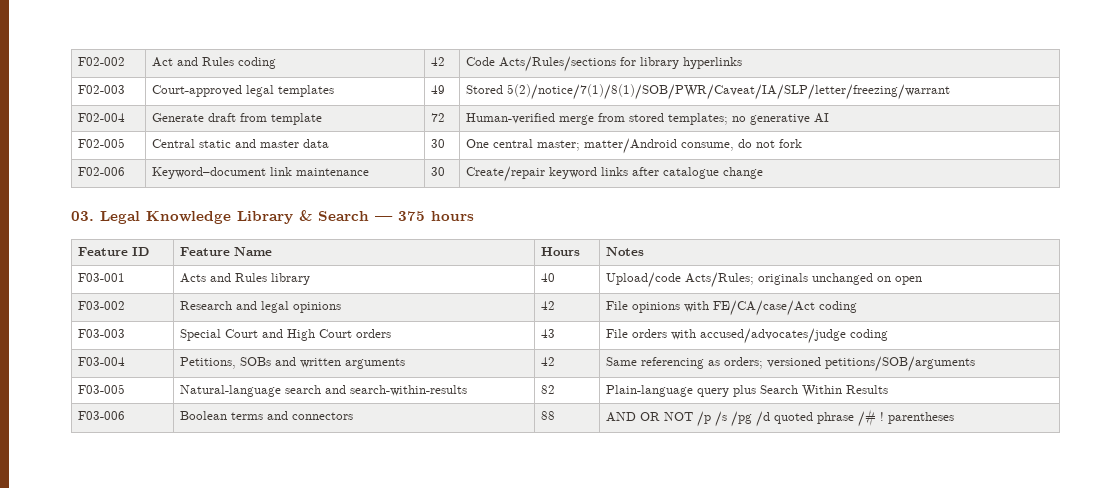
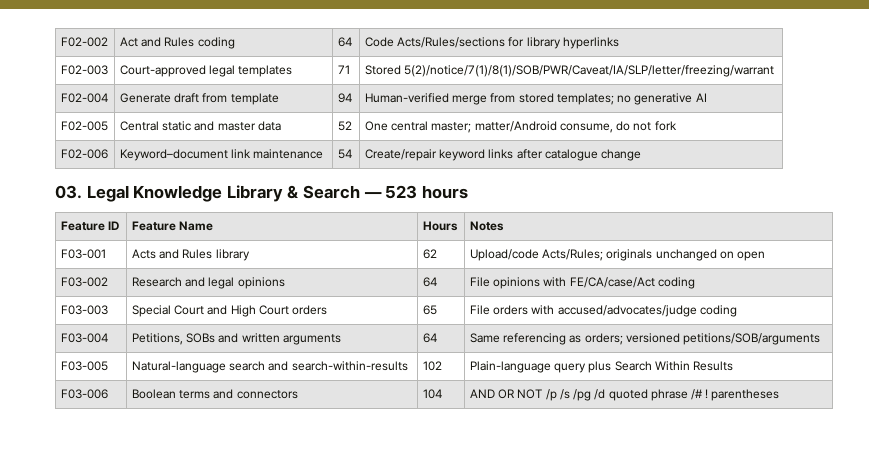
- F02-002 | Act and Rules coding | 42 | Code Acts/Rules/sections for library hyperlinks
+ F02-002 | Act and Rules coding | 64 | Code Acts/Rules/sections for library hyperlinks
- F02-003 | Court-approved legal templates | 49 | Stored 5(2)/notice/7(1)/8(1)/SOB/PWR/Caveat/IA/SLP/letter/freezing/warrant
+ F02-003 | Court-approved legal templates | 71 | Stored 5(2)/notice/7(1)/8(1)/SOB/PWR/Caveat/IA/SLP/letter/freezing/warrant
- F02-004 | Generate draft from template | 72 | Human-verified merge from stored templates; no generative AI
+ F02-004 | Generate draft from template | 94 | Human-verified merge from stored templates; no generative AI
- F02-005 | Central static and master data | 30 | One central master; matter/Android consume, do not fork
+ F02-005 | Central static and master data | 52 | One central master; matter/Android consume, do not fork
- F02-006 | Keyword–document link maintenance | 30 | Create/repair keyword links after catalogue change
+ F02-006 | Keyword–document link maintenance | 54 | Create/repair keyword links after catalogue change
- 03. Legal Knowledge Library & Search — 375 hours
+ 03. Legal Knowledge Library & Search — 523 hours
- F03-001 | Acts and Rules library | 40 | Upload/code Acts/Rules; originals unchanged on open
+ F03-001 | Acts and Rules library | 62 | Upload/code Acts/Rules; originals unchanged on open
- F03-002 | Research and legal opinions | 42 | File opinions with FE/CA/case/Act coding
+ F03-002 | Research and legal opinions | 64 | File opinions with FE/CA/case/Act coding
- F03-003 | Special Court and High Court orders | 43 | File orders with accused/advocates/judge coding
+ F03-003 | Special Court and High Court orders | 65 | File orders with accused/advocates/judge coding
- F03-004 | Petitions, SOBs and written arguments | 42 | Same referencing as orders; versioned petitions/SOB/arguments
+ F03-004 | Petitions, SOBs and written arguments | 64 | Same referencing as orders; versioned petitions/SOB/arguments
- F03-005 | Natural-language search and search-within-results | 82 | Plain-language query plus Search Within Results
+ F03-005 | Natural-language search and search-within-results | 102 | Plain-language query plus Search Within Results
- F03-006 | Boolean terms and connectors | 88 | AND OR NOT /p /s /pg /d quoted phrase /# ! parentheses
+ F03-006 | Boolean terms and connectors | 104 | AND OR NOT /p /s /pg /d quoted phrase /# ! parentheses

